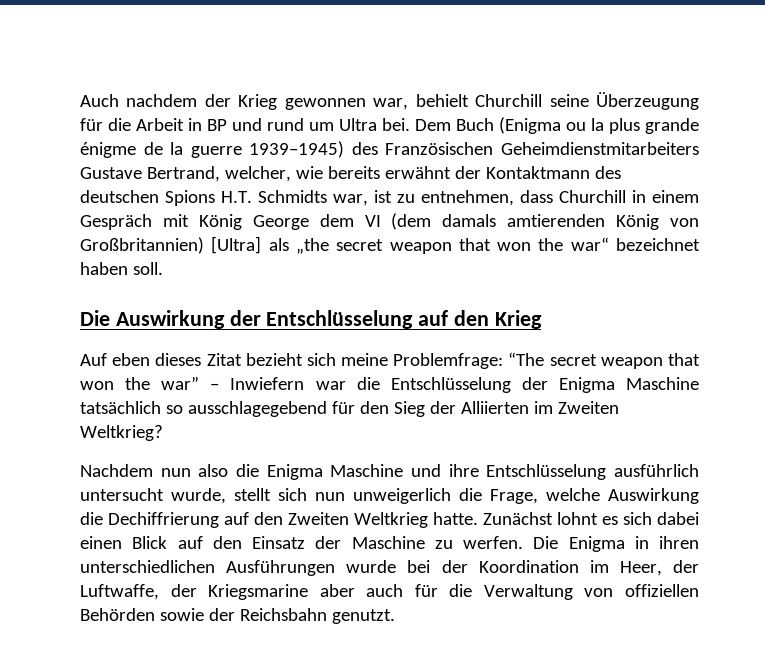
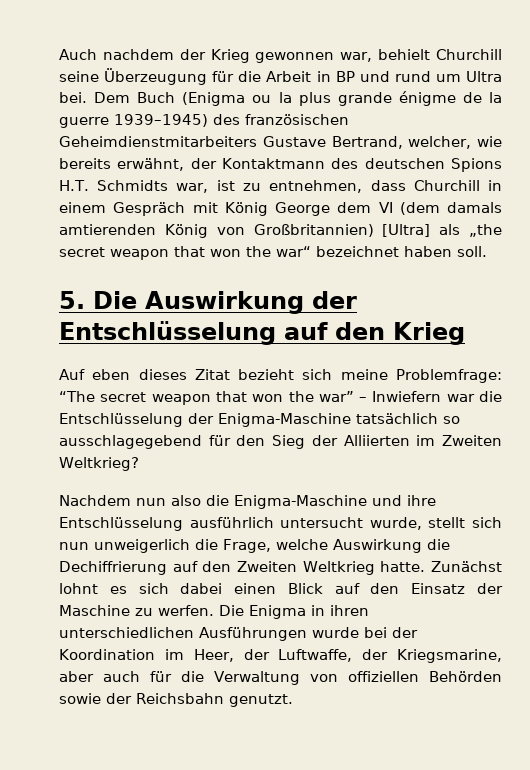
- Dem Buch (Enigma ou la plus grande énigme de la guerre 1939–1945) des Französischen Geheimdienstmitarbeiters Gustave Bertrand, welcher, wie bereits erwähnt der Kontaktmann des deutschen Spions H.T. Schmidts war, ist zu entnehmen, dass Churchill in einem Gespräch mit König George dem VI (dem damals amtierenden König von Großbritannien) [Ultra] als „the secret weapon that won the war“ bezeichnet haben soll.
+ Dem Buch (Enigma ou la plus grande énigme de la guerre 1939–1945) des französischen Geheimdienstmitarbeiters Gustave Bertrand, welcher, wie bereits erwähnt, der Kontaktmann des deutschen Spions H.T. Schmidts war, ist zu entnehmen, dass Churchill in einem Gespräch mit König George dem VI (dem damals amtierenden König von Großbritannien) [Ultra] als „the secret weapon that won the war“ bezeichnet haben soll.
- Die Auswirkung der Entschlüsselung auf den Krieg
+ 5. Die Auswirkung der Entschlüsselung auf den Krieg
- Auf eben dieses Zitat bezieht sich meine Problemfrage: “The secret weapon that won the war” – Inwiefern war die Entschlüsselung der Enigma Maschine tatsächlich so ausschlagegebend für den Sieg der Alliierten im Zweiten Weltkrieg?
+ Auf eben dieses Zitat bezieht sich meine Problemfrage: “The secret weapon that won the war” – Inwiefern war die Entschlüsselung der Enigma-Maschine tatsächlich so ausschlagegebend für den Sieg der Alliierten im Zweiten Weltkrieg?
- Nachdem nun also die Enigma Maschine und ihre Entschlüsselung ausführlich untersucht wurde, stellt sich nun unweigerlich die Frage, welche Auswirkung die Dechiffrierung auf den Zweiten Weltkrieg hatte.
+ Nachdem nun also die Enigma-Maschine und ihre Entschlüsselung ausführlich untersucht wurde, stellt sich nun unweigerlich die Frage, welche Auswirkung die Dechiffrierung auf den Zweiten Weltkrieg hatte.
- Die Enigma in ihren unterschiedlichen Ausführungen wurde bei der Koordination im Heer, der Luftwaffe, der Kriegsmarine aber auch für die Verwaltung von offiziellen Behörden sowie der Reichsbahn genutzt.
+ Die Enigma in ihren unterschiedlichen Ausführungen wurde bei der Koordination im Heer, der Luftwaffe, der Kriegsmarine, aber auch für die Verwaltung von offiziellen Behörden sowie der Reichsbahn genutzt.

